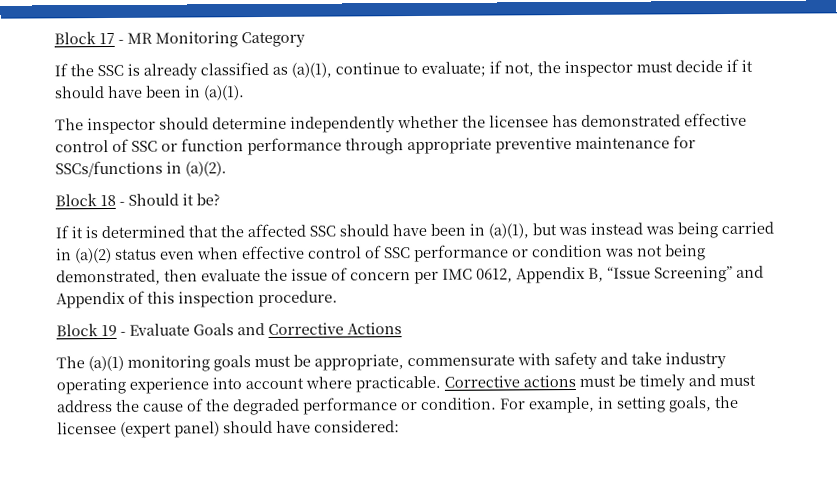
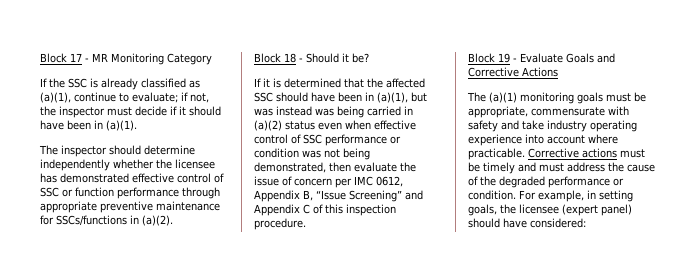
- If it is determined that the affected SSC should have been in (a)(1), but was instead was being carried in (a)(2) status even when effective control of SSC performance or condition was not being demonstrated, then evaluate the issue of concern per IMC 0612, Appendix B, “Issue Screening” and Appendix of this inspection procedure.
+ If it is determined that the affected SSC should have been in (a)(1), but was instead was being carried in (a)(2) status even when effective control of SSC performance or condition was not being demonstrated, then evaluate the issue of concern per IMC 0612, Appendix B, “Issue Screening” and Appendix C of this inspection procedure.

